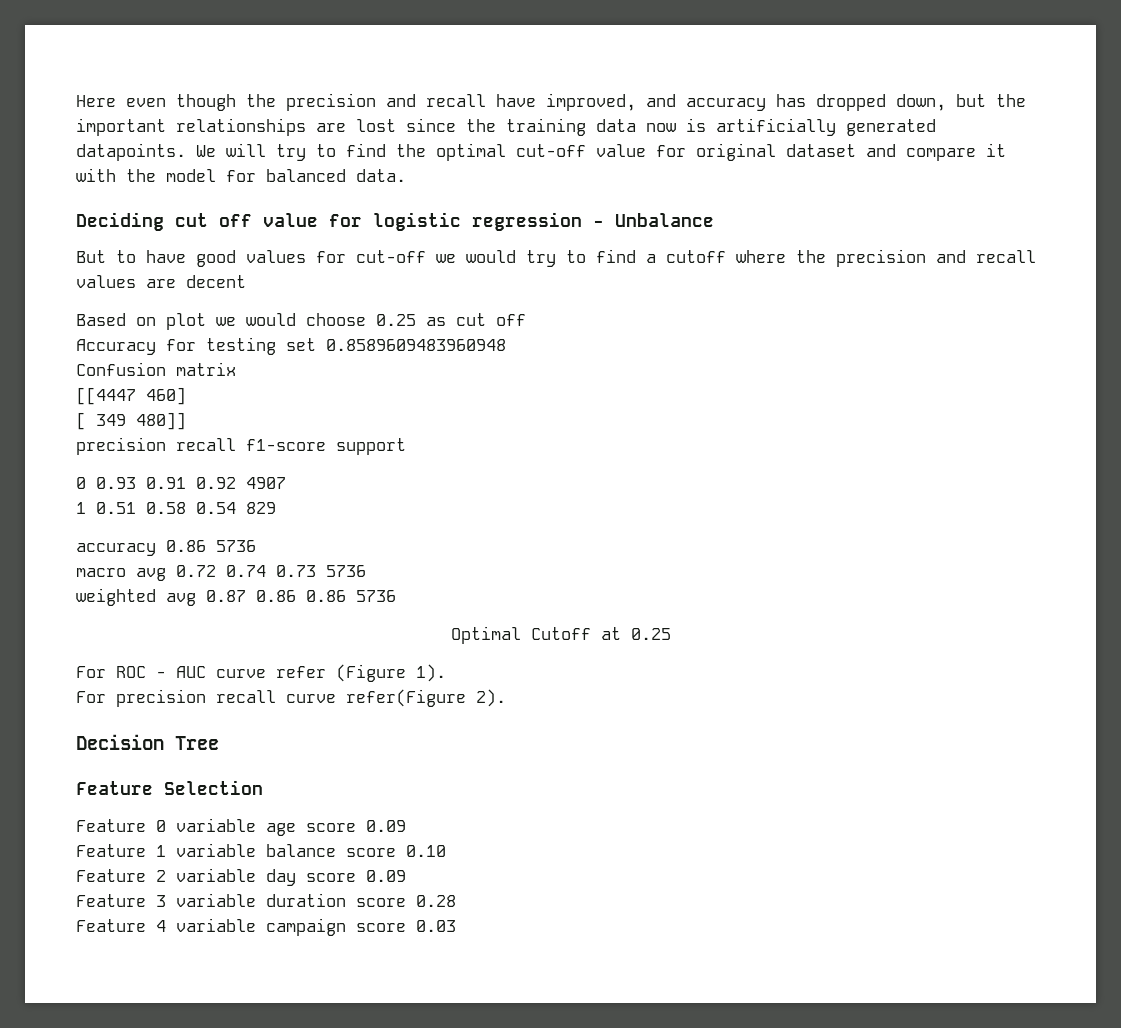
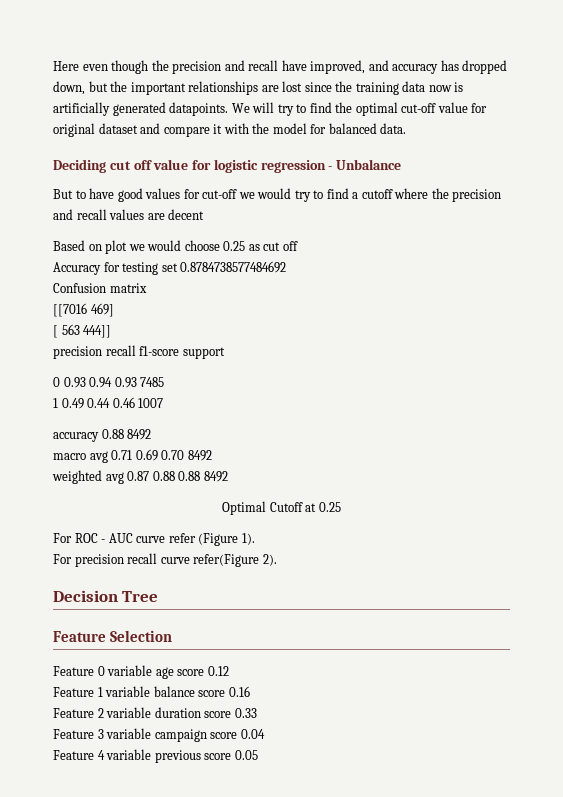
- Accuracy for testing set 0.8589609483960948
+ Accuracy for testing set 0.8784738577484692
- [[4447 460]
+ [[7016 469]
- [ 349 480]]
+ [ 563 444]]
- 0 0.93 0.91 0.92 4907
- 1 0.51 0.58 0.54 829
- accuracy 0.86 5736
+ 0 0.93 0.94 0.93 7485
+ 1 0.49 0.44 0.46 1007
+ accuracy 0.88 8492
- macro avg 0.72 0.74 0.73 5736
+ macro avg 0.71 0.69 0.70 8492
- weighted avg 0.87 0.86 0.86 5736
+ weighted avg 0.87 0.88 0.88 8492
- Feature 0 variable age score 0.09
+ Feature 0 variable age score 0.12
- Feature 1 variable balance score 0.10
+ Feature 1 variable balance score 0.16
- Feature 2 variable day score 0.09
+ Feature 2 variable duration score 0.33
- Feature 3 variable duration score 0.28
+ Feature 3 variable campaign score 0.04
- Feature 4 variable campaign score 0.03
+ Feature 4 variable previous score 0.05

